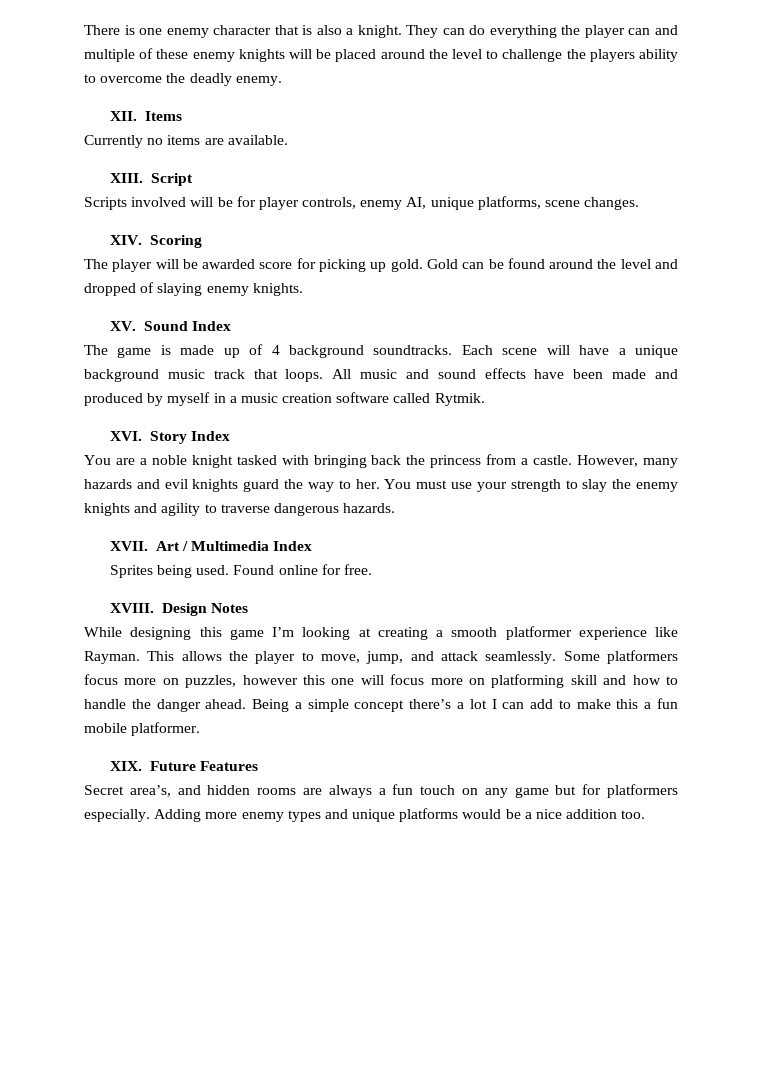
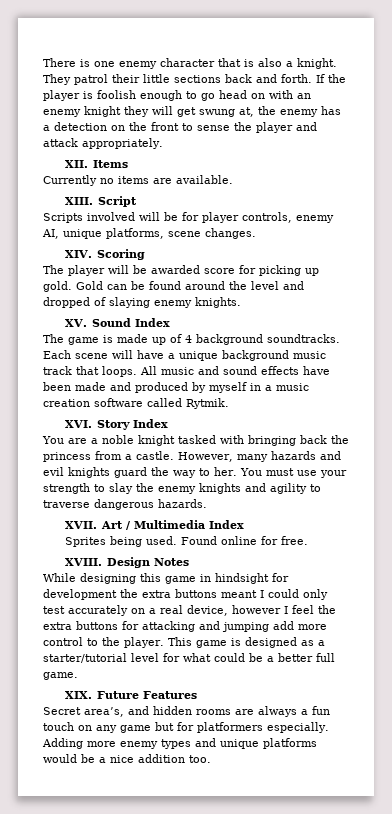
- They can do everything the player can and multiple of these enemy knights will be placed around the level to challenge the players ability to overcome the deadly enemy.
+ They patrol their little sections back and forth. If the player is foolish enough to go head on with an enemy knight they will get swung at, the enemy has a detection on the front to sense the player and attack appropriately.
- While designing this game I’m looking at creating a smooth platformer experience like Rayman. This allows the player to move, jump, and attack seamlessly. Some platformers focus more on puzzles, however this one will focus more on platforming skill and how to handle the danger ahead. Being a simple concept there’s a lot I can add to make this a fun mobile platformer.
+ While designing this game in hindsight for development the extra buttons meant I could only test accurately on a real device, however I feel the extra buttons for attacking and jumping add more control to the player. This game is designed as a starter/tutorial level for what could be a better full game.

